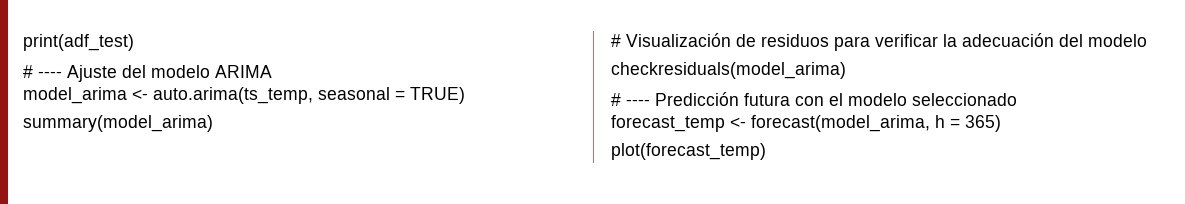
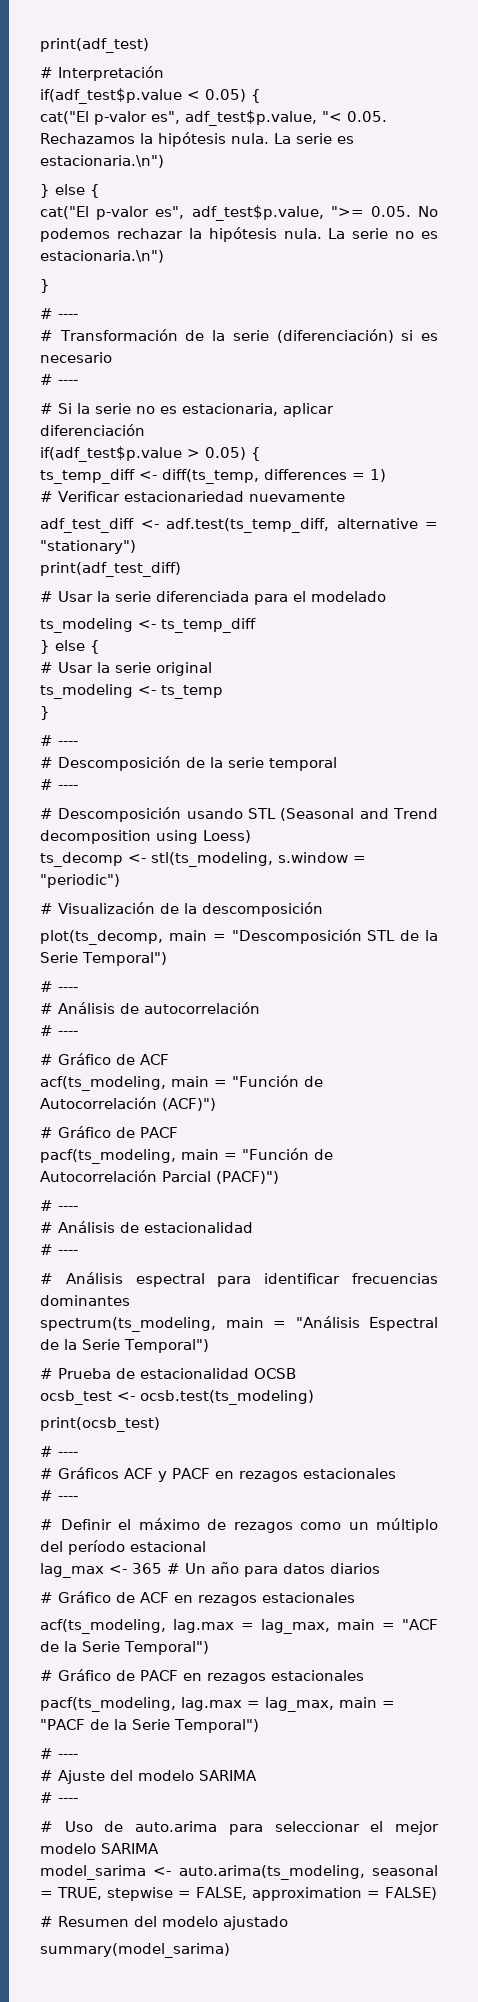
- # ---- Ajuste del modelo ARIMA
- model_arima <- auto.arima(ts_temp, seasonal = TRUE)
- summary(model_arima)
- # Visualización de residuos para verificar la adecuación del modelo
- checkresiduals(model_arima)
- # ---- Predicción futura con el modelo seleccionado
- forecast_temp <- forecast(model_arima, h = 365)
- plot(forecast_temp)
+ # Interpretación
+ if(adf_test$p.value < 0.05) {
+ cat("El p-valor es", adf_test$p.value, "< 0.05. Rechazamos la hipótesis nula. La serie es estacionaria.\n")
+ } else {
+ cat("El p-valor es", adf_test$p.value, ">= 0.05. No podemos rechazar la hipótesis nula. La serie no es estacionaria.\n")
+ }
+ # ----
+ # Transformación de la serie (diferenciación) si es necesario
+ # ----
+ # Si la serie no es estacionaria, aplicar diferenciación
+ if(adf_test$p.value > 0.05) {
+ ts_temp_diff <- diff(ts_temp, differences = 1)
+ # Verificar estacionariedad nuevamente
+ adf_test_diff <- adf.test(ts_temp_diff, alternative = "stationary")
+ print(adf_test_diff)
+ # Usar la serie diferenciada para el modelado
+ ts_modeling <- ts_temp_diff
+ } else {
+ # Usar la serie original
+ ts_modeling <- ts_temp
+ }
+ # ----
+ # Descomposición de la serie temporal
+ # ----
+ # Descomposición usando STL (Seasonal and Trend decomposition using Loess)
+ ts_decomp <- stl(ts_modeling, s.window = "periodic")
+ # Visualización de la descomposición
+ plot(ts_decomp, main = "Descomposición STL de la Serie Temporal")
+ # ----
+ # Análisis de autocorrelación
+ # ----
+ # Gráfico de ACF
+ acf(ts_modeling, main = "Función de Autocorrelación (ACF)")
+ # Gráfico de PACF
+ pacf(ts_modeling, main = "Función de Autocorrelación Parcial (PACF)")
+ # ----
+ # Análisis de estacionalidad
+ # ----
+ # Análisis espectral para identificar frecuencias dominantes
+ spectrum(ts_modeling, main = "Análisis Espectral de la Serie Temporal")
+ # Prueba de estacionalidad OCSB
+ ocsb_test <- ocsb.test(ts_modeling)
+ print(ocsb_test)
+ # ----
+ # Gráficos ACF y PACF en rezagos estacionales
+ # ----
+ # Definir el máximo de rezagos como un múltiplo del período estacional
+ lag_max <- 365 # Un año para datos diarios
+ # Gráfico de ACF en rezagos estacionales
+ acf(ts_modeling, lag.max = lag_max, main = "ACF de la Serie Temporal")
+ # Gráfico de PACF en rezagos estacionales
+ pacf(ts_modeling, lag.max = lag_max, main = "PACF de la Serie Temporal")
+ # ----
+ # Ajuste del modelo SARIMA
+ # ----
+ # Uso de auto.arima para seleccionar el mejor modelo SARIMA
+ model_sarima <- auto.arima(ts_modeling, seasonal = TRUE, stepwise = FALSE, approximation = FALSE)
+ # Resumen del modelo ajustado
+ summary(model_sarima)

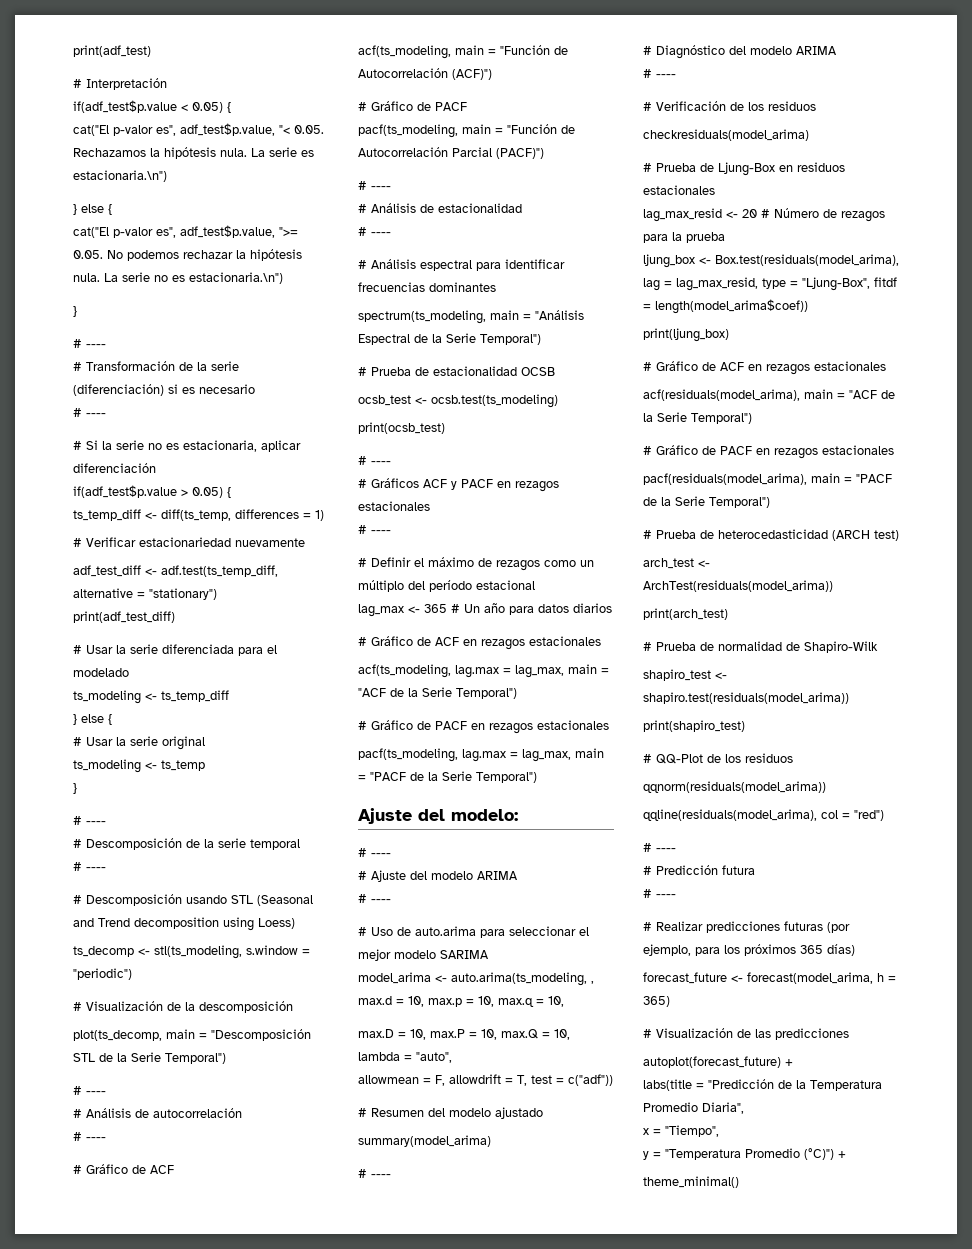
+ Ajuste del modelo:
- # Ajuste del modelo SARIMA
+ # Ajuste del modelo ARIMA
- model_sarima <- auto.arima(ts_modeling, seasonal = TRUE, stepwise = FALSE, approximation = FALSE)
+ model_arima <- auto.arima(ts_modeling, , max.d = 10, max.p = 10, max.q = 10,
+ max.D = 10, max.P = 10, max.Q = 10, lambda = "auto",
+ allowmean = F, allowdrift = T, test = c("adf"))
- summary(model_sarima)
+ summary(model_arima)
+ # ----
+ # Diagnóstico del modelo ARIMA
+ # ----
+ # Verificación de los residuos
+ checkresiduals(model_arima)
+ # Prueba de Ljung-Box en residuos estacionales
+ lag_max_resid <- 20 # Número de rezagos para la prueba
+ ljung_box <- Box.test(residuals(model_arima), lag = lag_max_resid, type = "Ljung-Box", fitdf = length(model_arima$coef))
+ print(ljung_box)
+ # Gráfico de ACF en rezagos estacionales
+ acf(residuals(model_arima), main = "ACF de la Serie Temporal")
+ # Gráfico de PACF en rezagos estacionales
+ pacf(residuals(model_arima), main = "PACF de la Serie Temporal")
+ # Prueba de heterocedasticidad (ARCH test)
+ arch_test <- ArchTest(residuals(model_arima))
+ print(arch_test)
+ # Prueba de normalidad de Shapiro-Wilk
+ shapiro_test <- shapiro.test(residuals(model_arima))
+ print(shapiro_test)
+ # QQ-Plot de los residuos
+ qqnorm(residuals(model_arima))
+ qqline(residuals(model_arima), col = "red")
+ # ----
+ # Predicción futura
+ # ----
+ # Realizar predicciones futuras (por ejemplo, para los próximos 365 días)
+ forecast_future <- forecast(model_arima, h = 365)
+ # Visualización de las predicciones
+ autoplot(forecast_future) +
+ labs(title = "Predicción de la Temperatura Promedio Diaria",
+ x = "Tiempo",
+ y = "Temperatura Promedio (°C)") +
+ theme_minimal()

